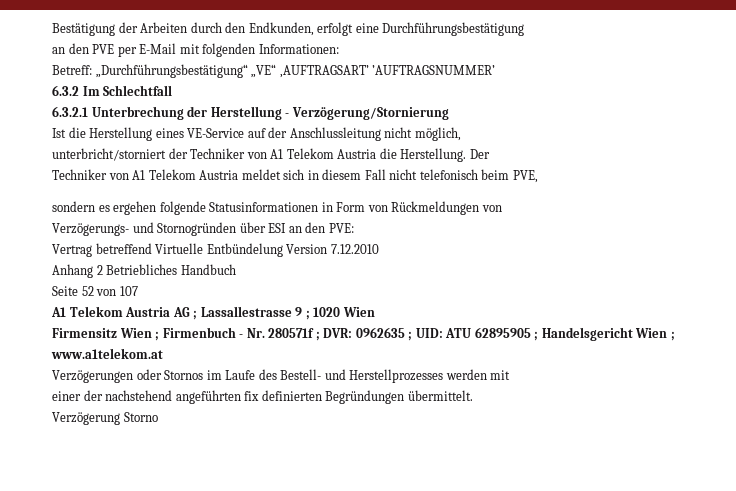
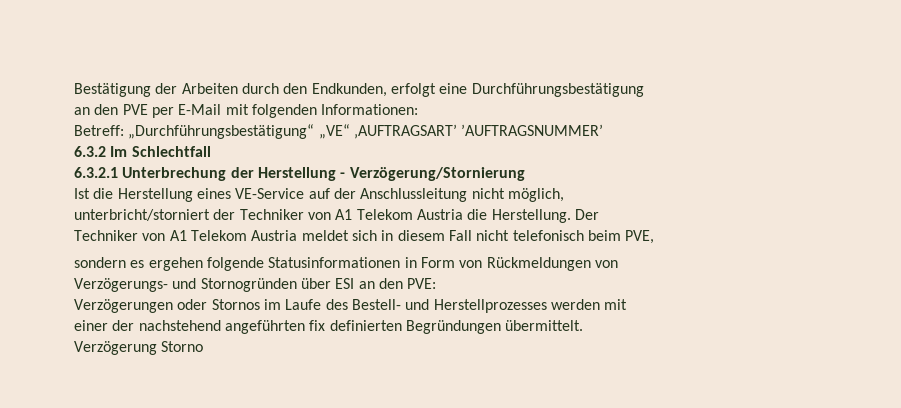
- Vertrag betreffend Virtuelle Entbündelung Version 7.12.2010
- Anhang 2 Betriebliches Handbuch
- Seite 52 von 107
- A1 Telekom Austria AG ; Lassallestrasse 9 ; 1020 Wien
- Firmensitz Wien ; Firmenbuch - Nr. 280571f ; DVR: 0962635 ; UID: ATU 62895905 ; Handelsgericht Wien ; www.a1telekom.at

